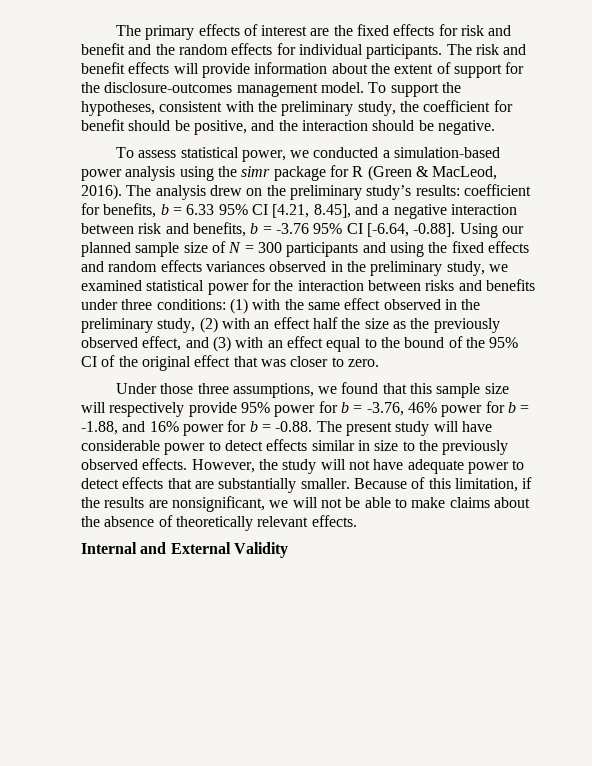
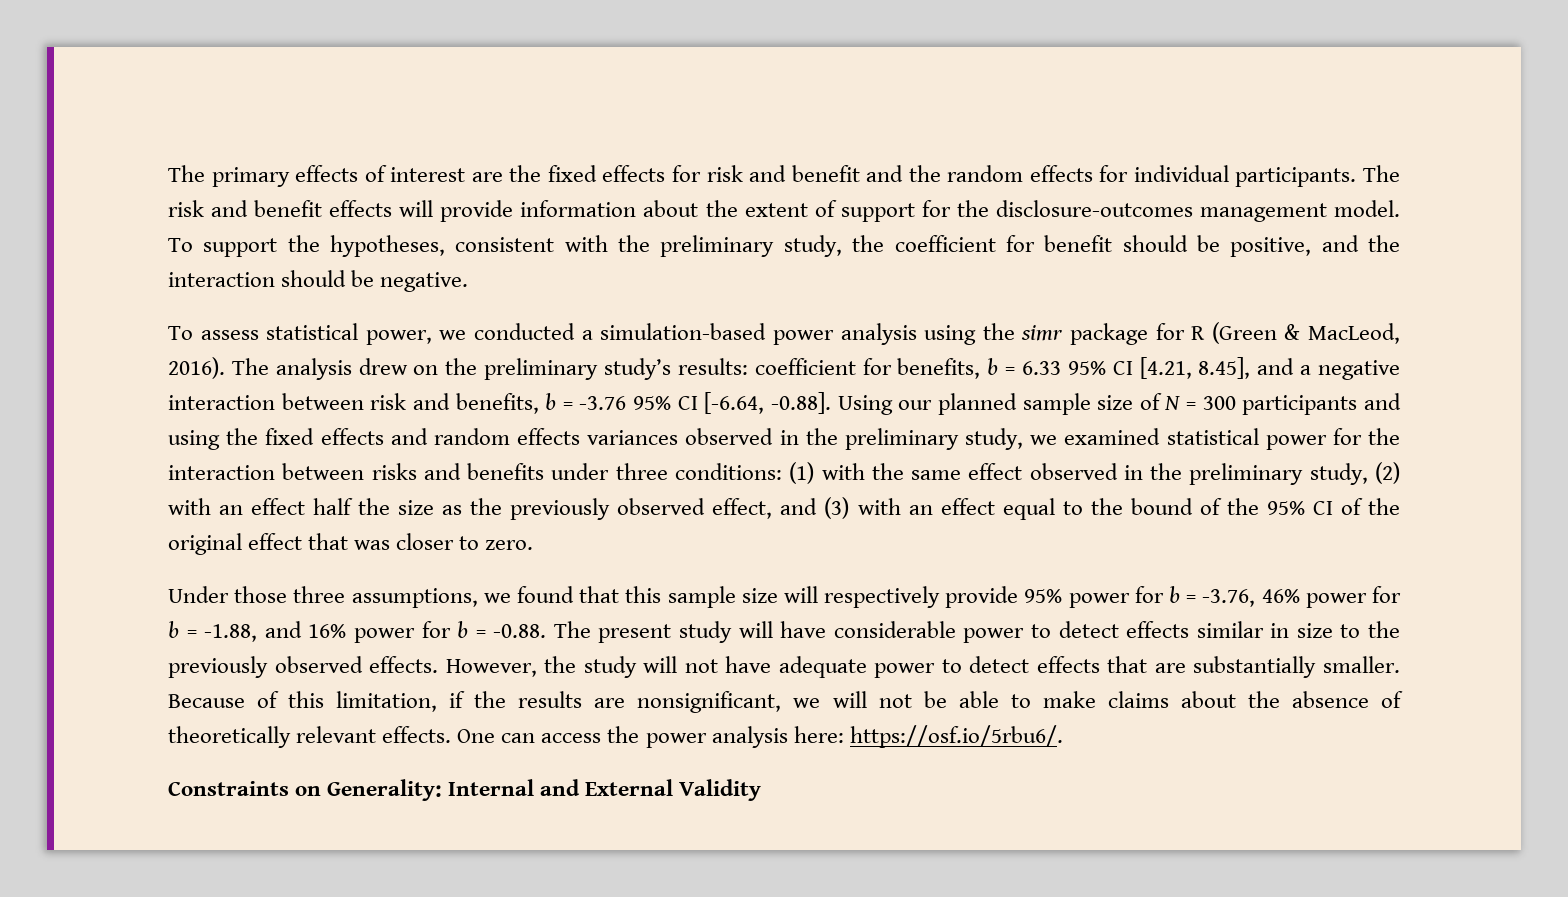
- Because of this limitation, if the results are nonsignificant, we will not be able to make claims about the absence of theoretically relevant effects.
- Internal and External Validity
+ Because of this limitation, if the results are nonsignificant, we will not be able to make claims about the absence of theoretically relevant effects. One can access the power analysis here: https://osf.io/5rbu6/.
+ Constraints on Generality: Internal and External Validity

